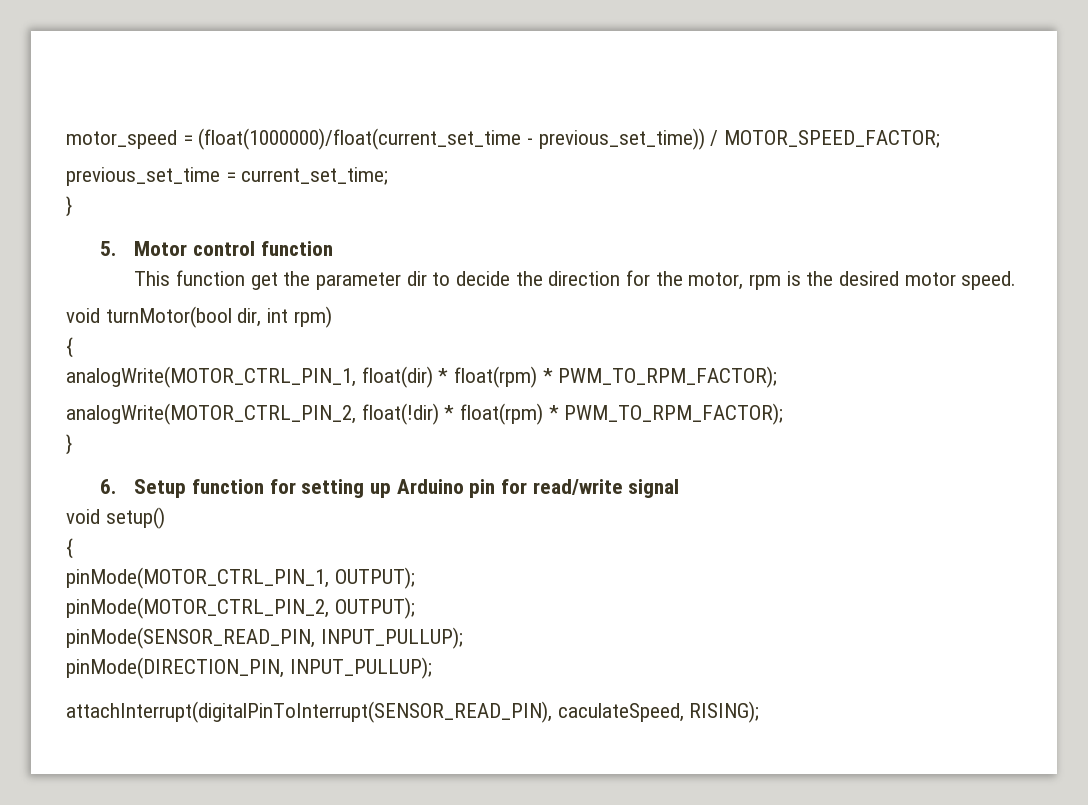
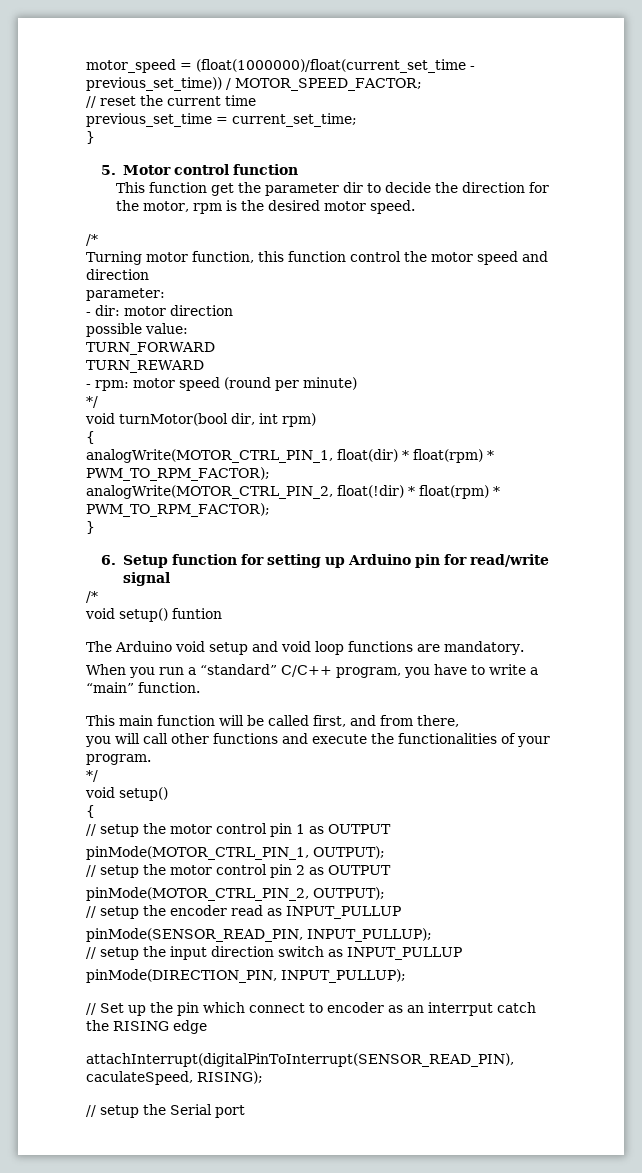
+ // reset the current time
  This function get the parameter dir to decide the direction for the motor, rpm is the desired motor speed.
+ /*
+ Turning motor function, this function control the motor speed and direction
+ parameter:
+ - dir: motor direction
+ possible value:
+ TURN_FORWARD
+ TURN_REWARD
+ - rpm: motor speed (round per minute)
+ */
  6. Setup function for setting up Arduino pin for read/write signal
+ /*
+ void setup() funtion
+ The Arduino void setup and void loop functions are mandatory.
+ When you run a “standard” C/C++ program, you have to write a “main” function.
+ This main function will be called first, and from there,
+ you will call other functions and execute the functionalities of your program.
+ */
  void setup()
  {
+ // setup the motor control pin 1 as OUTPUT
  pinMode(MOTOR_CTRL_PIN_1, OUTPUT);
+ // setup the motor control pin 2 as OUTPUT
  pinMode(MOTOR_CTRL_PIN_2, OUTPUT);
+ // setup the encoder read as INPUT_PULLUP
  pinMode(SENSOR_READ_PIN, INPUT_PULLUP);
+ // setup the input direction switch as INPUT_PULLUP
  pinMode(DIRECTION_PIN, INPUT_PULLUP);
+ // Set up the pin which connect to encoder as an interrput catch the RISING edge
  attachInterrupt(digitalPinToInterrupt(SENSOR_READ_PIN), caculateSpeed, RISING);
+ // setup the Serial port

